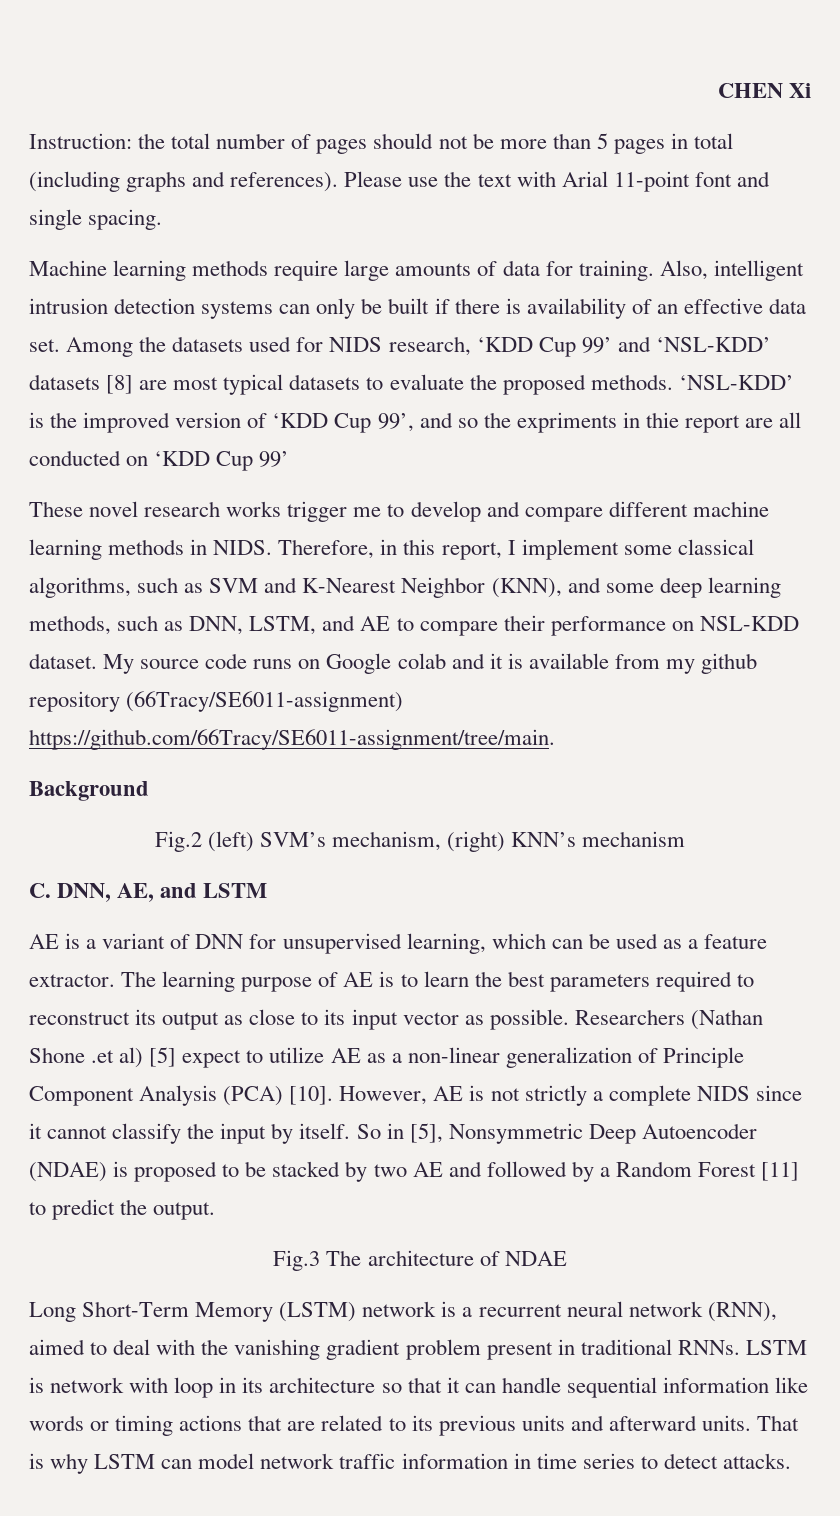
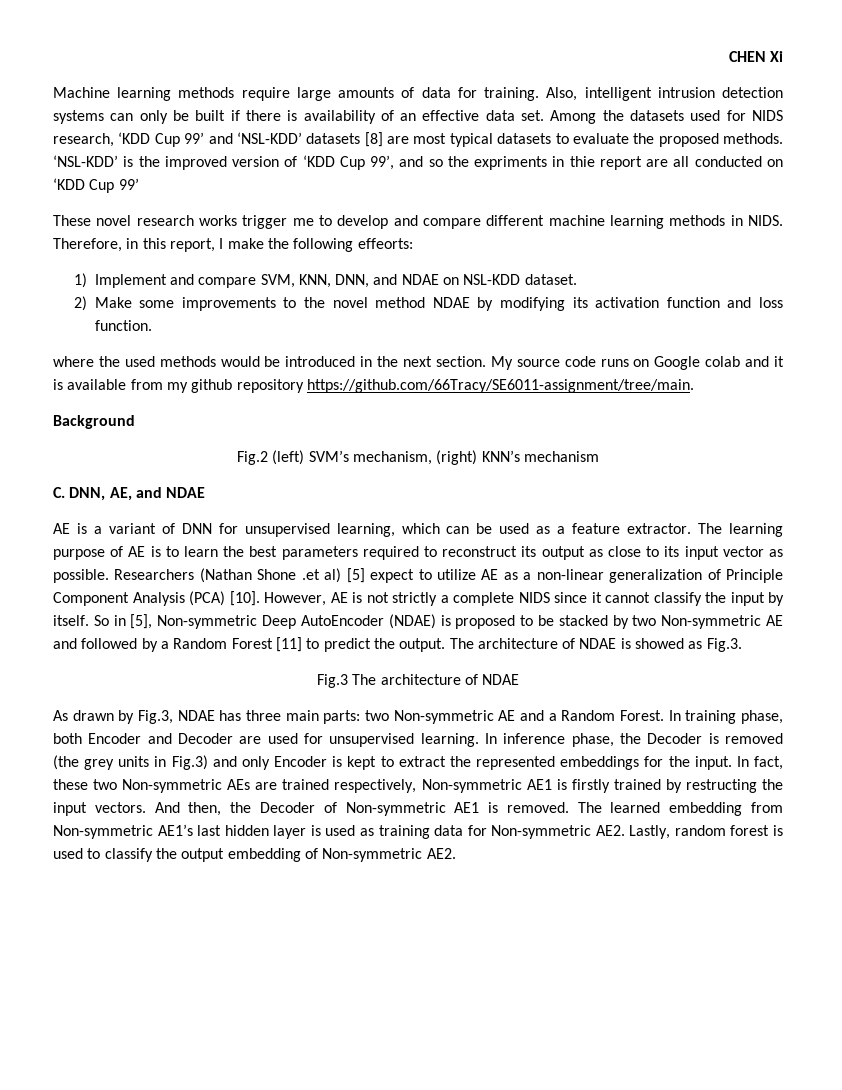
- Instruction: the total number of pages should not be more than 5 pages in total (including graphs and references). Please use the text with Arial 11-point font and single spacing.
- Therefore, in this report, I implement some classical algorithms, such as SVM and K-Nearest Neighbor (KNN), and some deep learning methods, such as DNN, LSTM, and AE to compare their performance on NSL-KDD dataset.
+ Therefore, in this report, I make the following effeorts:
+ 1) Implement and compare SVM, KNN, DNN, and NDAE on NSL-KDD dataset.
+ 2) Make some improvements to the novel method NDAE by modifying its activation function and loss function.
+ where the used methods would be introduced in the next section.
- My source code runs on Google colab and it is available from my github repository (66Tracy/SE6011-assignment) https://github.com/66Tracy/SE6011-assignment/tree/main.
+ My source code runs on Google colab and it is available from my github repository https://github.com/66Tracy/SE6011-assignment/tree/main.
- C. DNN, AE, and LSTM
+ C. DNN, AE, and NDAE
- So in [5], Nonsymmetric Deep Autoencoder (NDAE) is proposed to be stacked by two AE and followed by a Random Forest [11] to predict the output.
+ So in [5], Non-symmetric Deep AutoEncoder (NDAE) is proposed to be stacked by two Non-symmetric AE and followed by a Random Forest [11] to predict the output. The architecture of NDAE is showed as Fig.3.
- Long Short-Term Memory (LSTM) network is a recurrent neural network (RNN), aimed to deal with the vanishing gradient problem present in traditional RNNs. LSTM is network with loop in its architecture so that it can handle sequential information like words or timing actions that are related to its previous units and afterward units. That is why LSTM can model network traffic information in time series to detect attacks.
+ As drawn by Fig.3, NDAE has three main parts: two Non-symmetric AE and a Random Forest. In training phase, both Encoder and Decoder are used for unsupervised learning. In inference phase, the Decoder is removed (the grey units in Fig.3) and only Encoder is kept to extract the represented embeddings for the input. In fact, these two Non-symmetric AEs are trained respectively, Non-symmetric AE1 is firstly trained by restructing the input vectors. And then, the Decoder of Non-symmetric AE1 is removed. The learned embedding from Non-symmetric AE1’s last hidden layer is used as training data for Non-symmetric AE2. Lastly, random forest is used to classify the output embedding of Non-symmetric AE2.

